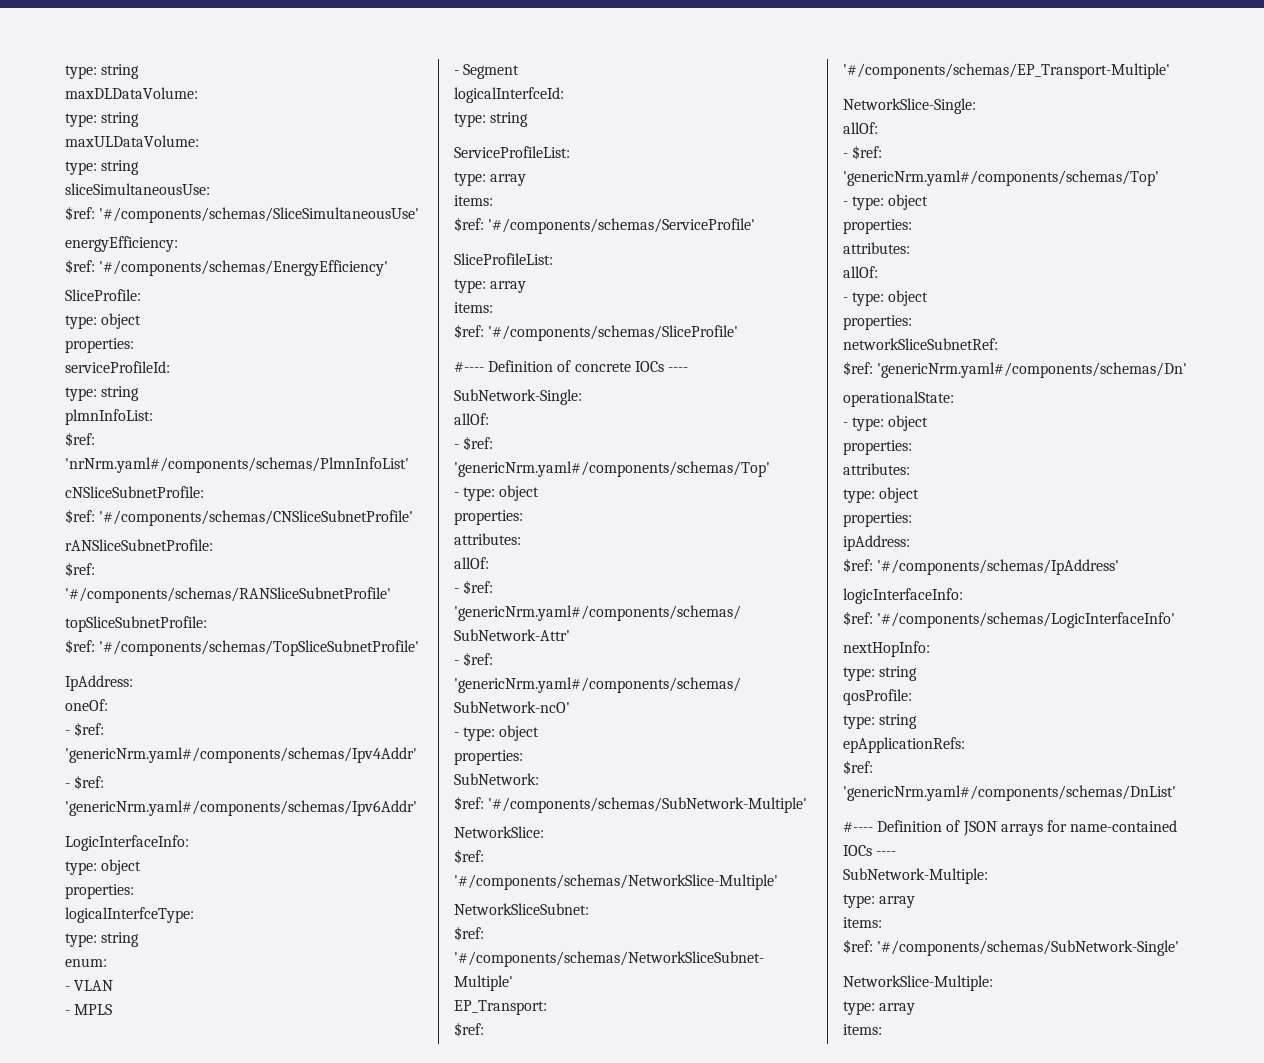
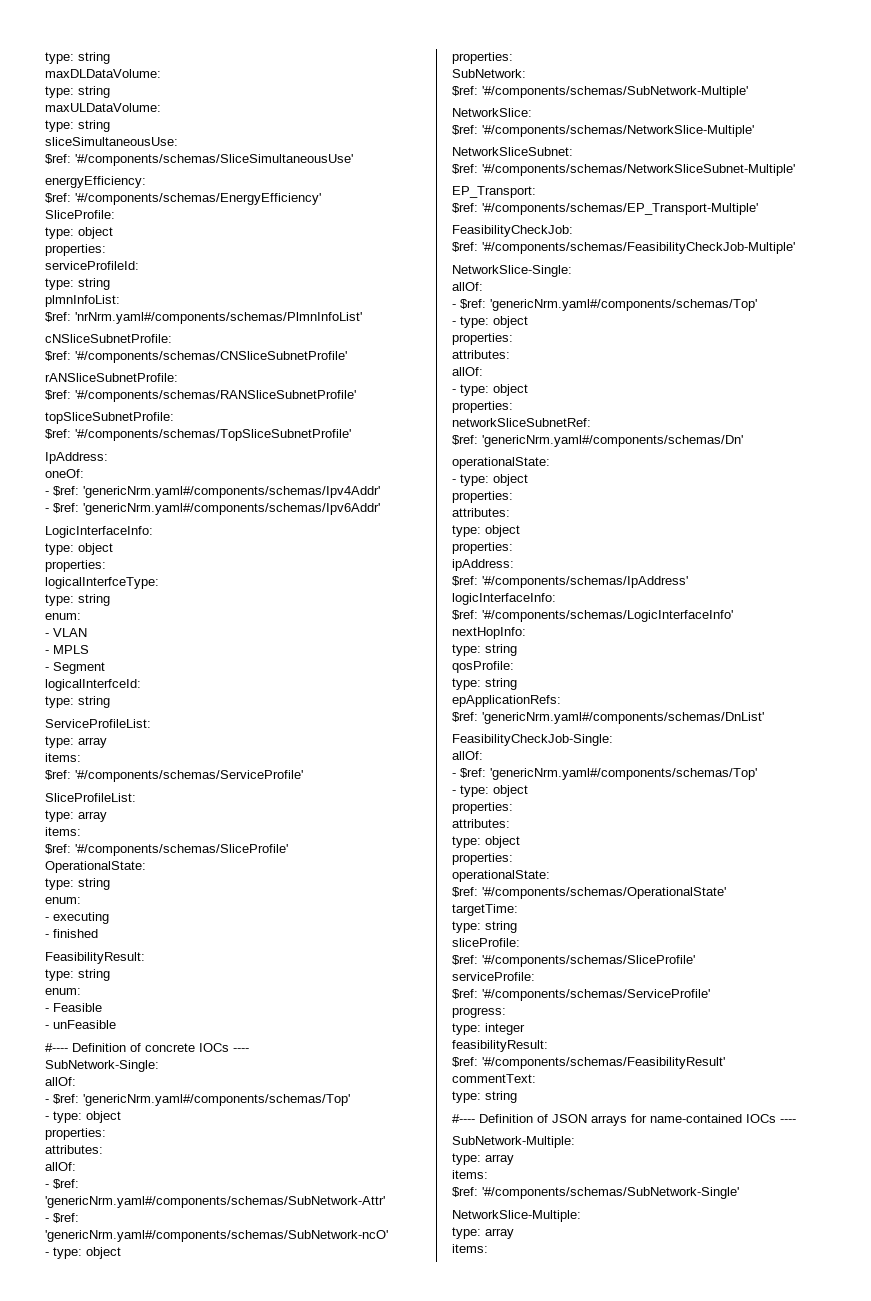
+ OperationalState:
+ type: string
+ enum:
+ - executing
+ - finished
+ FeasibilityResult:
+ type: string
+ enum:
+ - Feasible
+ - unFeasible
+ FeasibilityCheckJob:
+ $ref: '#/components/schemas/FeasibilityCheckJob-Multiple'
+ FeasibilityCheckJob-Single:
+ allOf:
+ - $ref: 'genericNrm.yaml#/components/schemas/Top'
+ - type: object
+ properties:
+ attributes:
+ type: object
+ properties:
+ operationalState:
+ $ref: '#/components/schemas/OperationalState'
+ targetTime:
+ type: string
+ sliceProfile:
+ $ref: '#/components/schemas/SliceProfile'
+ serviceProfile:
+ $ref: '#/components/schemas/ServiceProfile'
+ progress:
+ type: integer
+ feasibilityResult:
+ $ref: '#/components/schemas/FeasibilityResult'
+ commentText:
+ type: string

